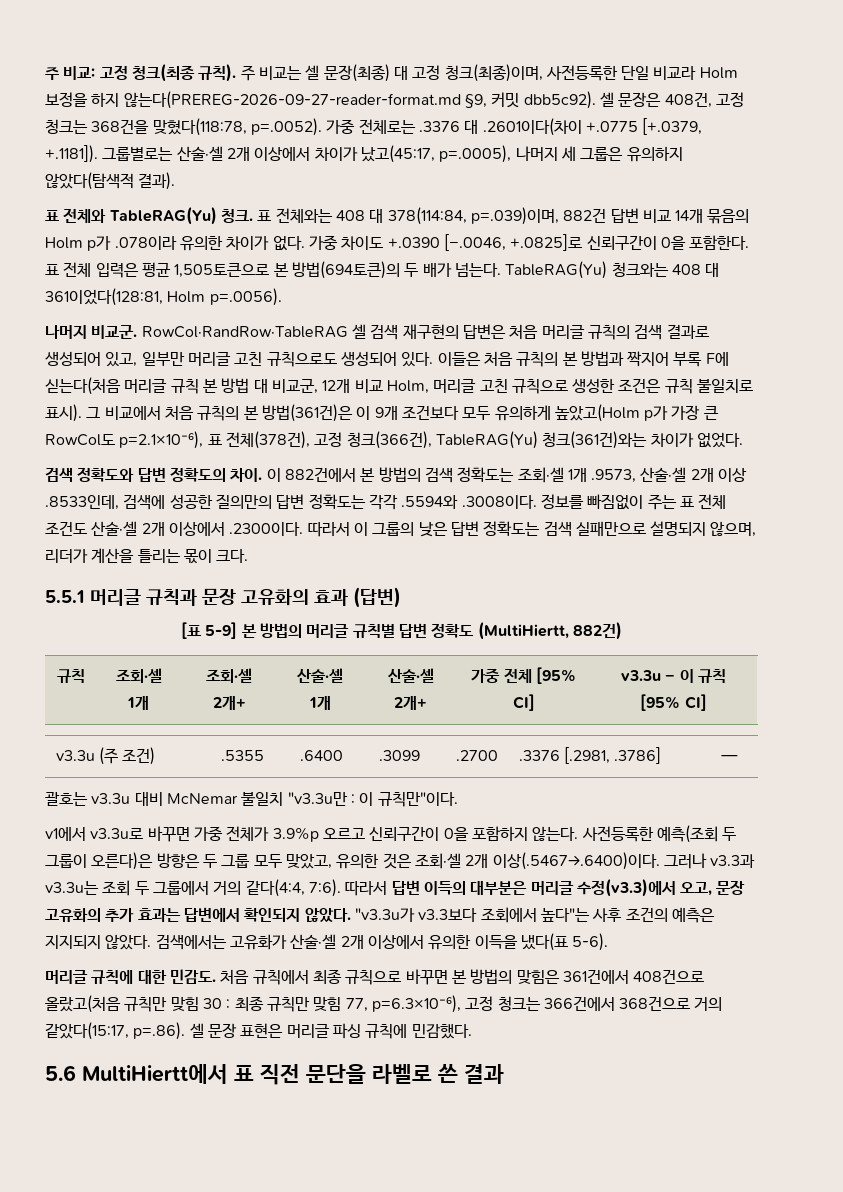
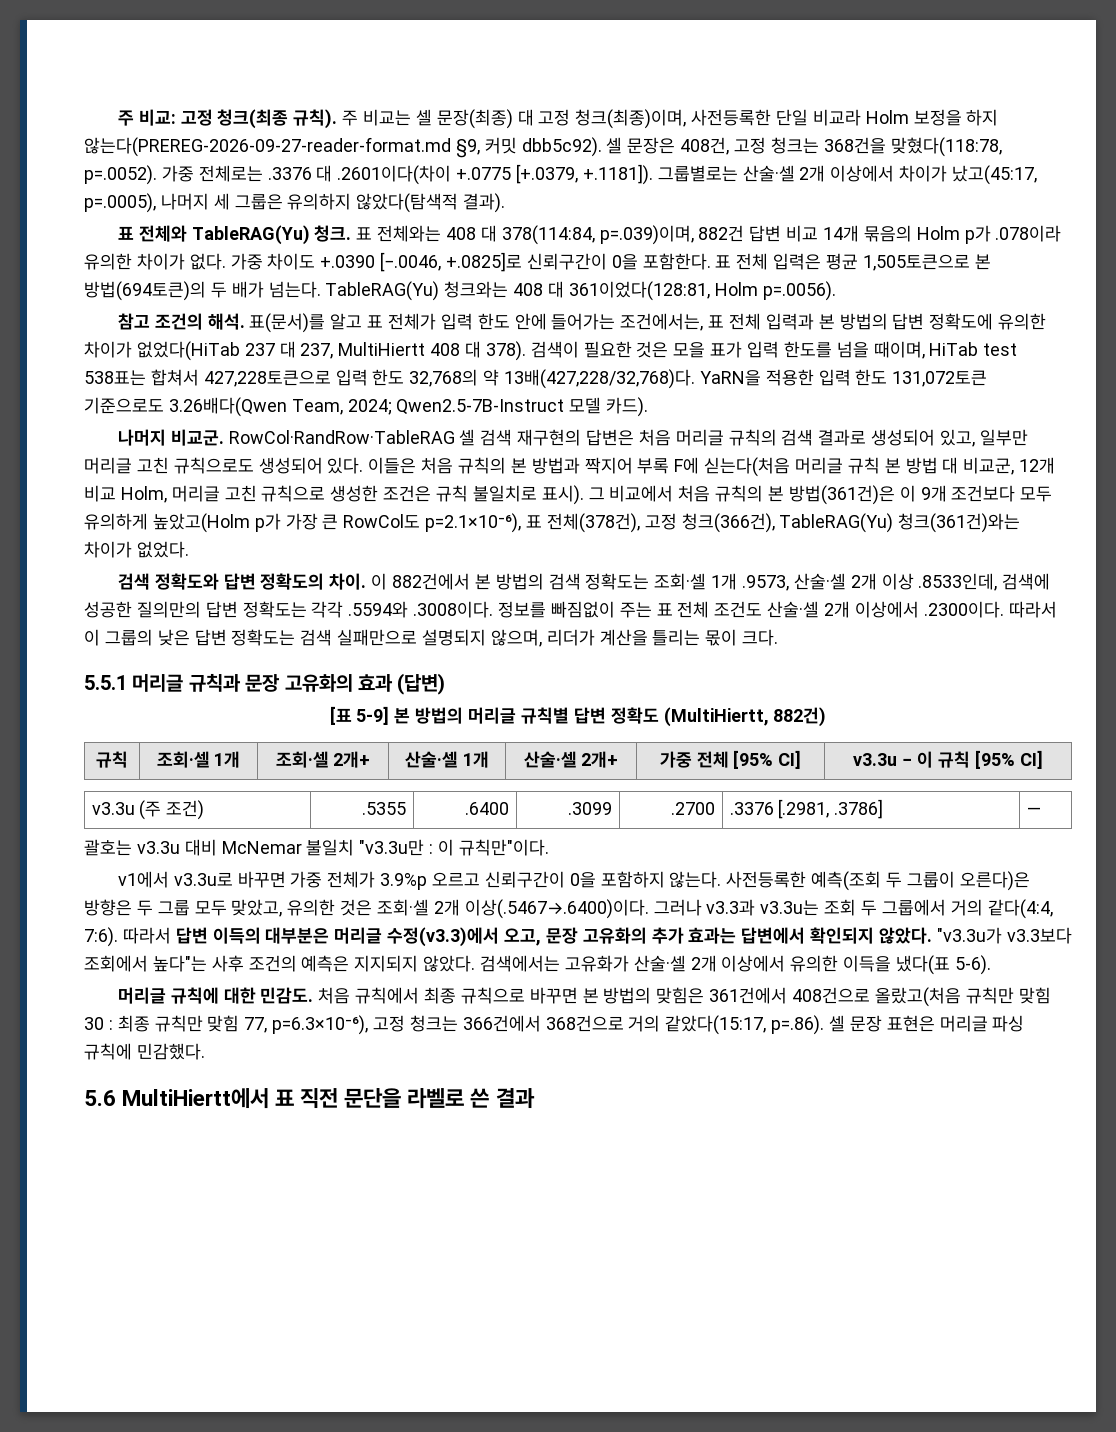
+ 참고 조건의 해석. 표(문서)를 알고 표 전체가 입력 한도 안에 들어가는 조건에서는, 표 전체 입력과 본 방법의 답변 정확도에 유의한 차이가 없었다(HiTab 237 대 237, MultiHiertt 408 대 378). 검색이 필요한 것은 모을 표가 입력 한도를 넘을 때이며, HiTab test 538표는 합쳐서 427,228토큰으로 입력 한도 32,768의 약 13배(427,228/32,768)다. YaRN을 적용한 입력 한도 131,072토큰 기준으로도 3.26배다(Qwen Team, 2024; Qwen2.5-7B-Instruct 모델 카드).

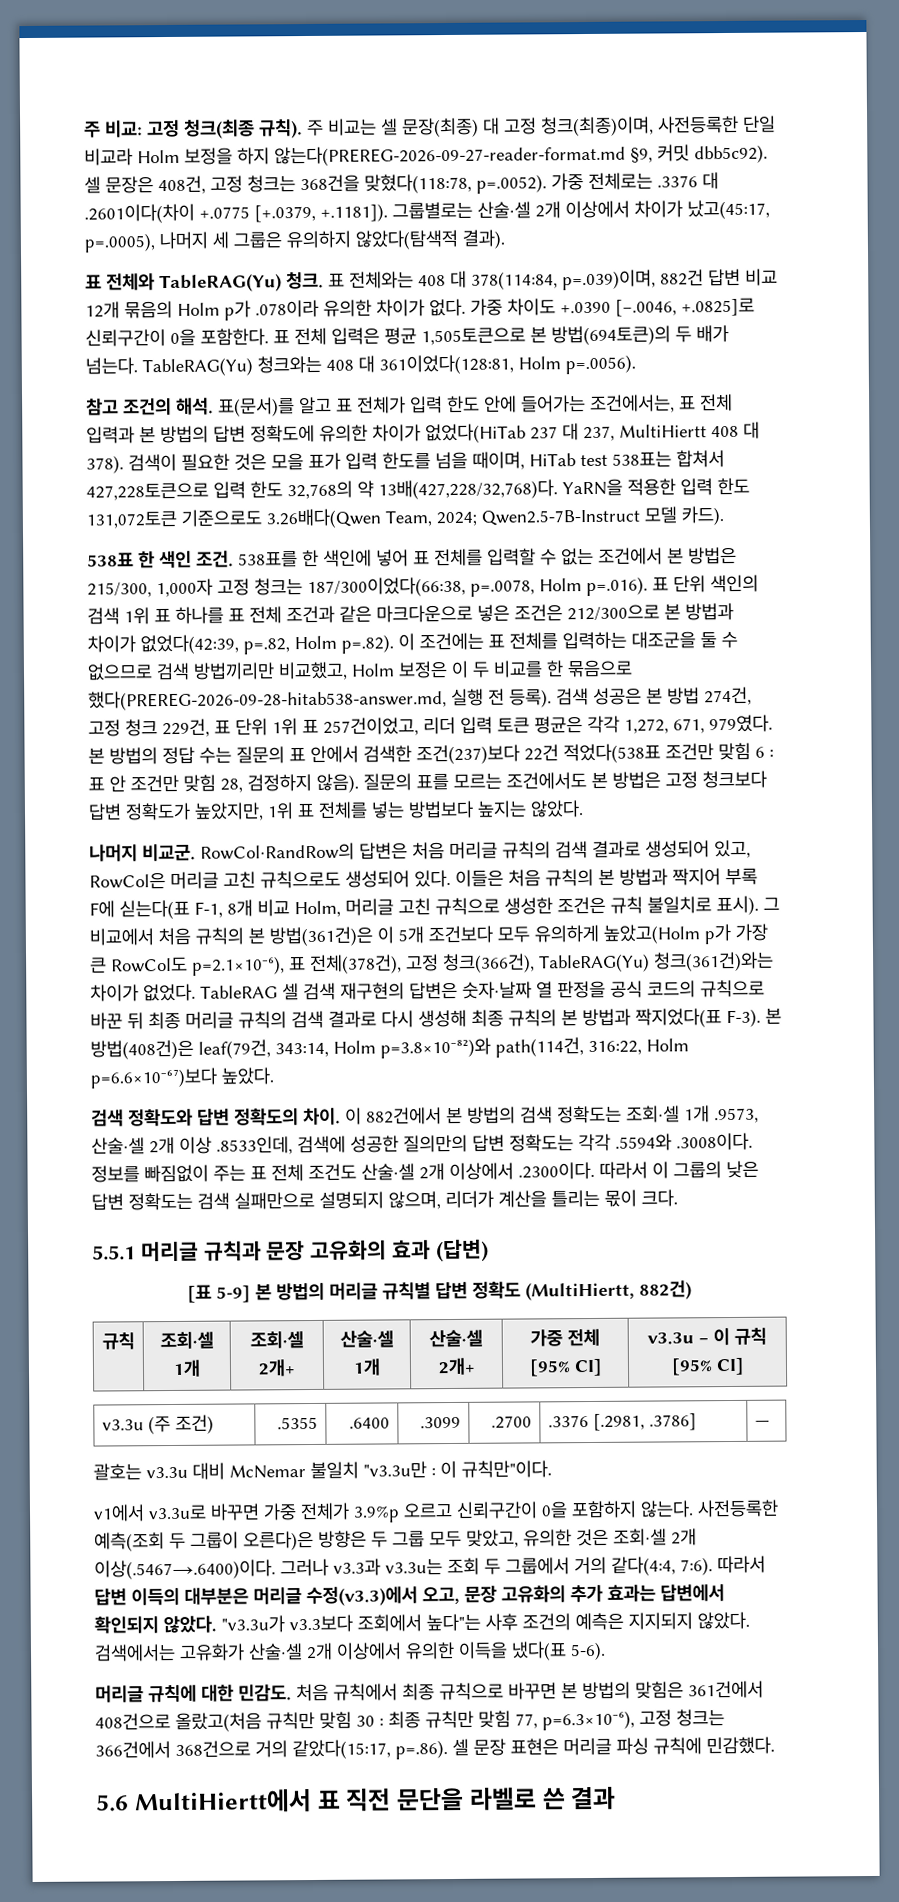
- 표 전체와는 408 대 378(114:84, p=.039)이며, 882건 답변 비교 14개 묶음의 Holm p가 .078이라 유의한 차이가 없다.
+ 표 전체와는 408 대 378(114:84, p=.039)이며, 882건 답변 비교 12개 묶음의 Holm p가 .078이라 유의한 차이가 없다.
- 나머지 비교군. RowCol·RandRow·TableRAG 셀 검색 재구현의 답변은 처음 머리글 규칙의 검색 결과로 생성되어 있고, 일부만 머리글 고친 규칙으로도 생성되어 있다.
+ 538표 한 색인 조건. 538표를 한 색인에 넣어 표 전체를 입력할 수 없는 조건에서 본 방법은 215/300, 1,000자 고정 청크는 187/300이었다(66:38, p=.0078, Holm p=.016). 표 단위 색인의 검색 1위 표 하나를 표 전체 조건과 같은 마크다운으로 넣은 조건은 212/300으로 본 방법과 차이가 없었다(42:39, p=.82, Holm p=.82). 이 조건에는 표 전체를 입력하는 대조군을 둘 수 없으므로 검색 방법끼리만 비교했고, Holm 보정은 이 두 비교를 한 묶음으로 했다(PREREG-2026-09-28-hitab538-answer.md, 실행 전 등록). 검색 성공은 본 방법 274건, 고정 청크 229건, 표 단위 1위 표 257건이었고, 리더 입력 토큰 평균은 각각 1,272, 671, 979였다. 본 방법의 정답 수는 질문의 표 안에서 검색한 조건(237)보다 22건 적었다(538표 조건만 맞힘 6 : 표 안 조건만 맞힘 28, 검정하지 않음). 질문의 표를 모르는 조건에서도 본 방법은 고정 청크보다 답변 정확도가 높았지만, 1위 표 전체를 넣는 방법보다 높지는 않았다.
+ 나머지 비교군. RowCol·RandRow의 답변은 처음 머리글 규칙의 검색 결과로 생성되어 있고, RowCol은 머리글 고친 규칙으로도 생성되어 있다.
- 이들은 처음 규칙의 본 방법과 짝지어 부록 F에 싣는다(처음 머리글 규칙 본 방법 대 비교군, 12개 비교 Holm, 머리글 고친 규칙으로 생성한 조건은 규칙 불일치로 표시).
+ 이들은 처음 규칙의 본 방법과 짝지어 부록 F에 싣는다(표 F-1, 8개 비교 Holm, 머리글 고친 규칙으로 생성한 조건은 규칙 불일치로 표시).
- 그 비교에서 처음 규칙의 본 방법(361건)은 이 9개 조건보다 모두 유의하게 높았고(Holm p가 가장 큰 RowCol도 p=2.1×10⁻⁶), 표 전체(378건), 고정 청크(366건), TableRAG(Yu) 청크(361건)와는 차이가 없었다.
+ 그 비교에서 처음 규칙의 본 방법(361건)은 이 5개 조건보다 모두 유의하게 높았고(Holm p가 가장 큰 RowCol도 p=2.1×10⁻⁶), 표 전체(378건), 고정 청크(366건), TableRAG(Yu) 청크(361건)와는 차이가 없었다. TableRAG 셀 검색 재구현의 답변은 숫자·날짜 열 판정을 공식 코드의 규칙으로 바꾼 뒤 최종 머리글 규칙의 검색 결과로 다시 생성해 최종 규칙의 본 방법과 짝지었다(표 F-3). 본 방법(408건)은 leaf(79건, 343:14, Holm p=3.8×10⁻⁸²)와 path(114건, 316:22, Holm p=6.6×10⁻⁶⁷)보다 높았다.

